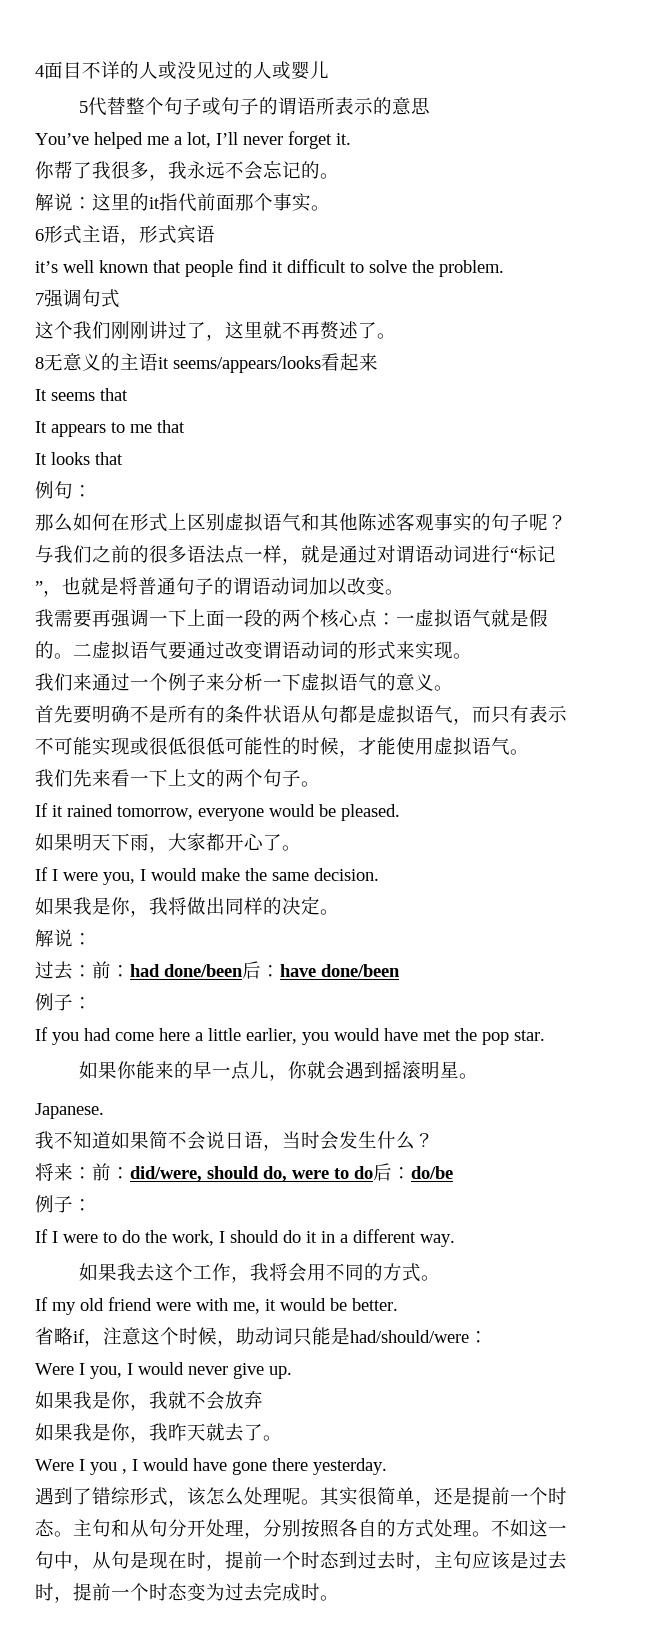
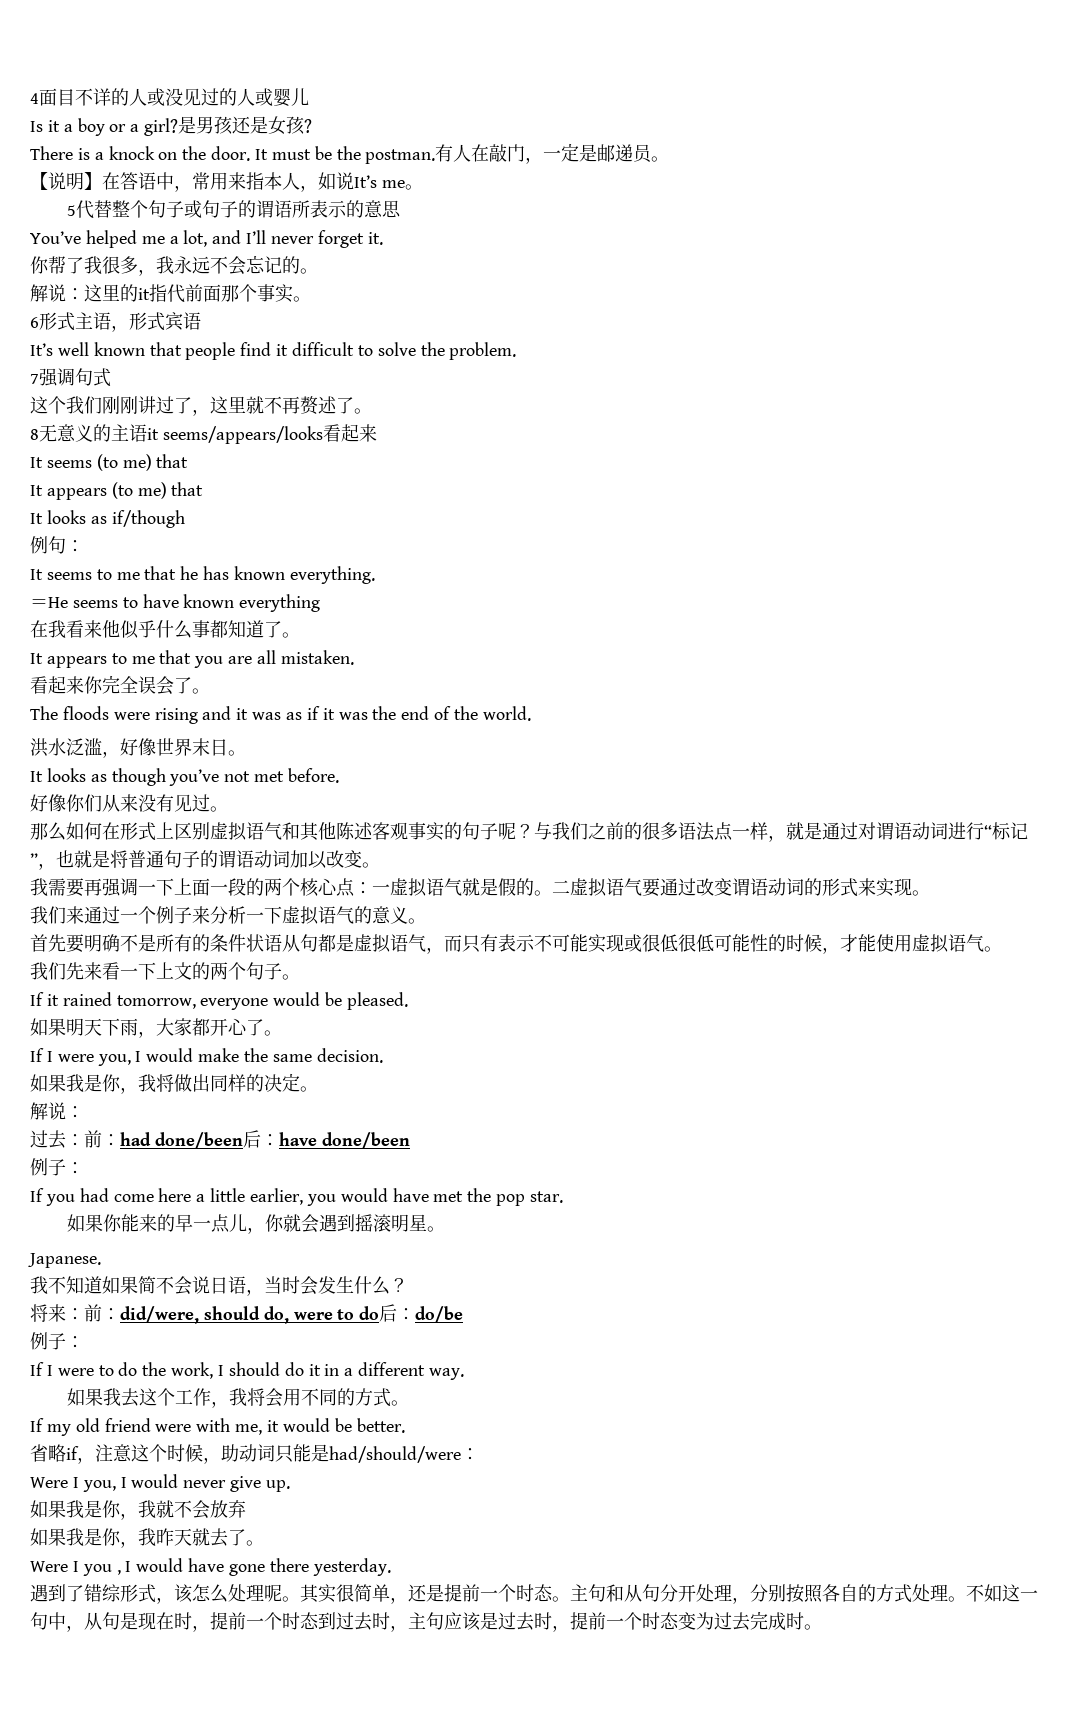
+ Is it a boy or a girl?是男孩还是女孩?
+ There is a knock on the door. It must be the postman.有人在敲门，一定是邮递员。
+ 【说明】在答语中，常用来指本人，如说It’s me。
- You’ve helped me a lot, I’ll never forget it.
+ You’ve helped me a lot, and I’ll never forget it.
- it’s well known that people find it difficult to solve the problem.
+ It’s well known that people find it difficult to solve the problem.
- It seems that
+ It seems (to me) that
+ It appears (to me) that
+ It looks as if/though
+ 例句：
+ It seems to me that he has known everything.
+ ＝He seems to have known everything
+ 在我看来他似乎什么事都知道了。
- It appears to me that
- It looks that
- 例句：
+ It appears to me that you are all mistaken.
+ 看起来你完全误会了。
+ The floods were rising and it was as if it was the end of the world.
+ 洪水泛滥，好像世界末日。
+ It looks as though you’ve not met before.
+ 好像你们从来没有见过。

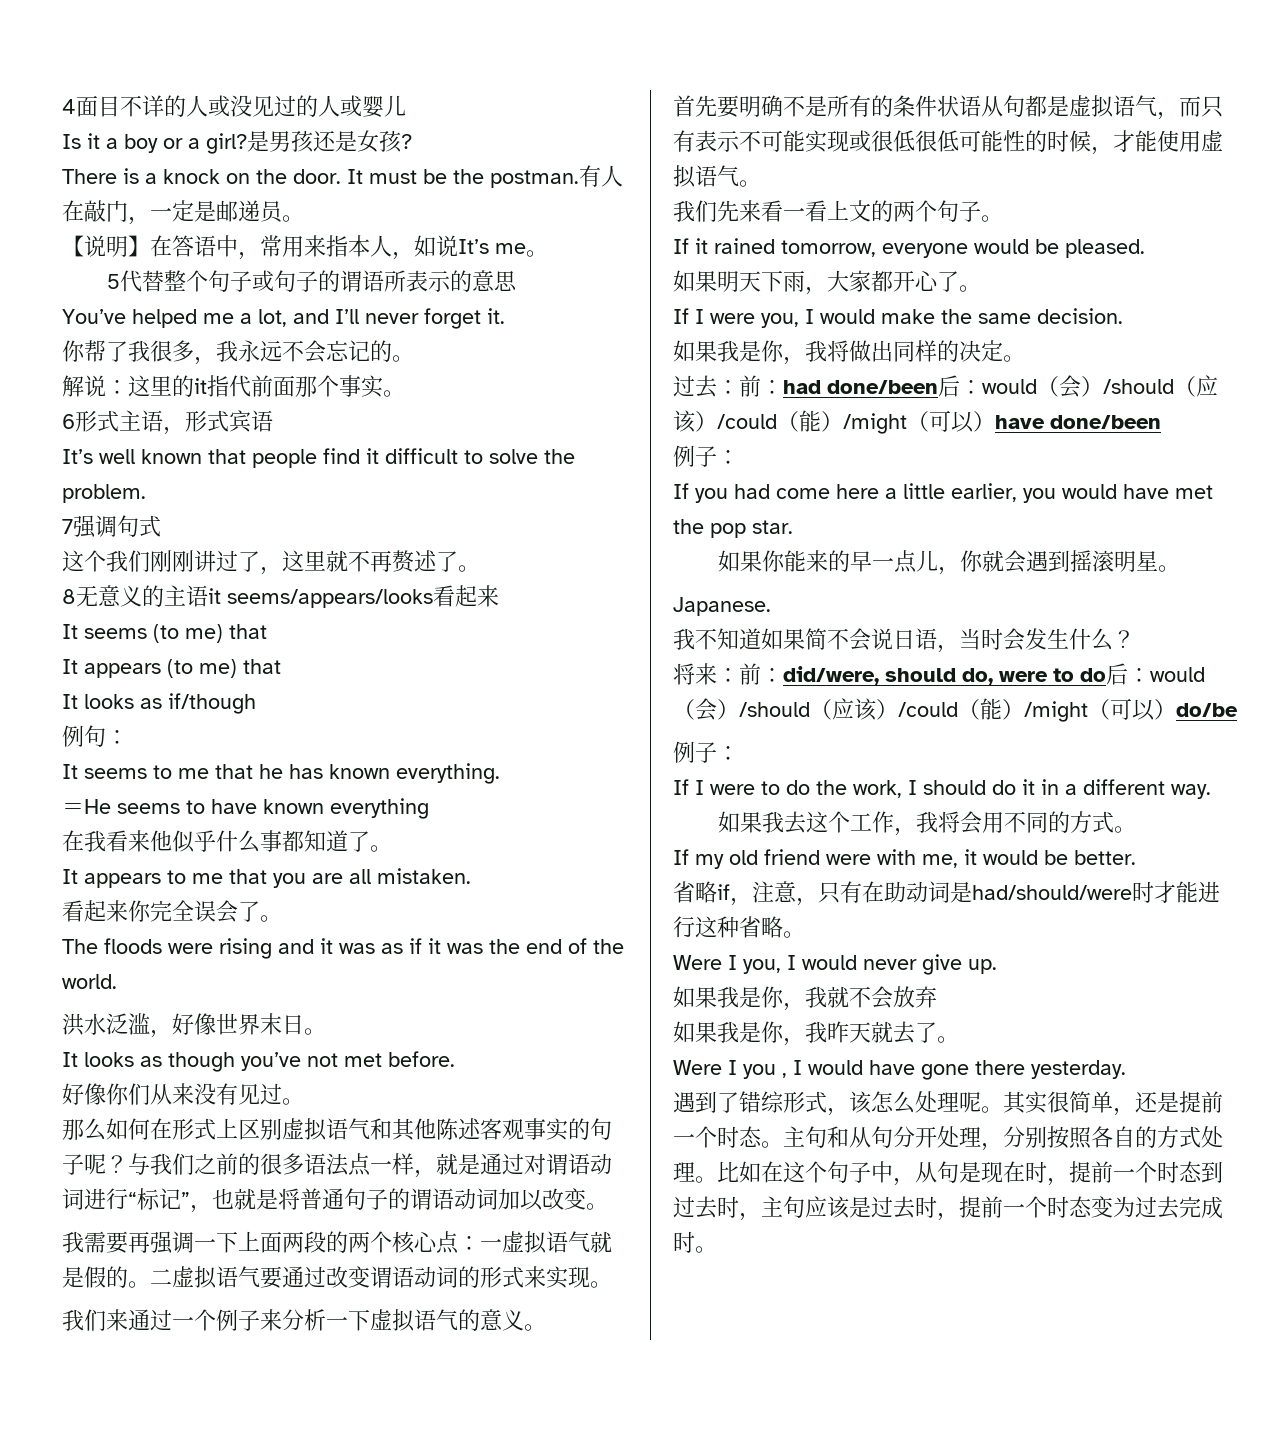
- 我需要再强调一下上面一段的两个核心点：一虚拟语气就是假的。
+ 我需要再强调一下上面两段的两个核心点：一虚拟语气就是假的。
- 我们先来看一下上文的两个句子。
+ 我们先来看一看上文的两个句子。
  如果我是你，我将做出同样的决定。
- 解说：
- 过去：前：had done/been后：have done/been
+ 过去：前：had done/been后：would（会）/should（应该）/could（能）/might（可以）have done/been
- 将来：前：did/were, should do, were to do后：do/be
+ 将来：前：did/were, should do, were to do后：would（会）/should（应该）/could（能）/might（可以）do/be
- 省略if，注意这个时候，助动词只能是had/should/were：
+ 省略if，注意，只有在助动词是had/should/were时才能进行这种省略。
- 不如这一句中，从句是现在时，提前一个时态到过去时，主句应该是过去时，提前一个时态变为过去完成时。
+ 比如在这个句子中，从句是现在时，提前一个时态到过去时，主句应该是过去时，提前一个时态变为过去完成时。

